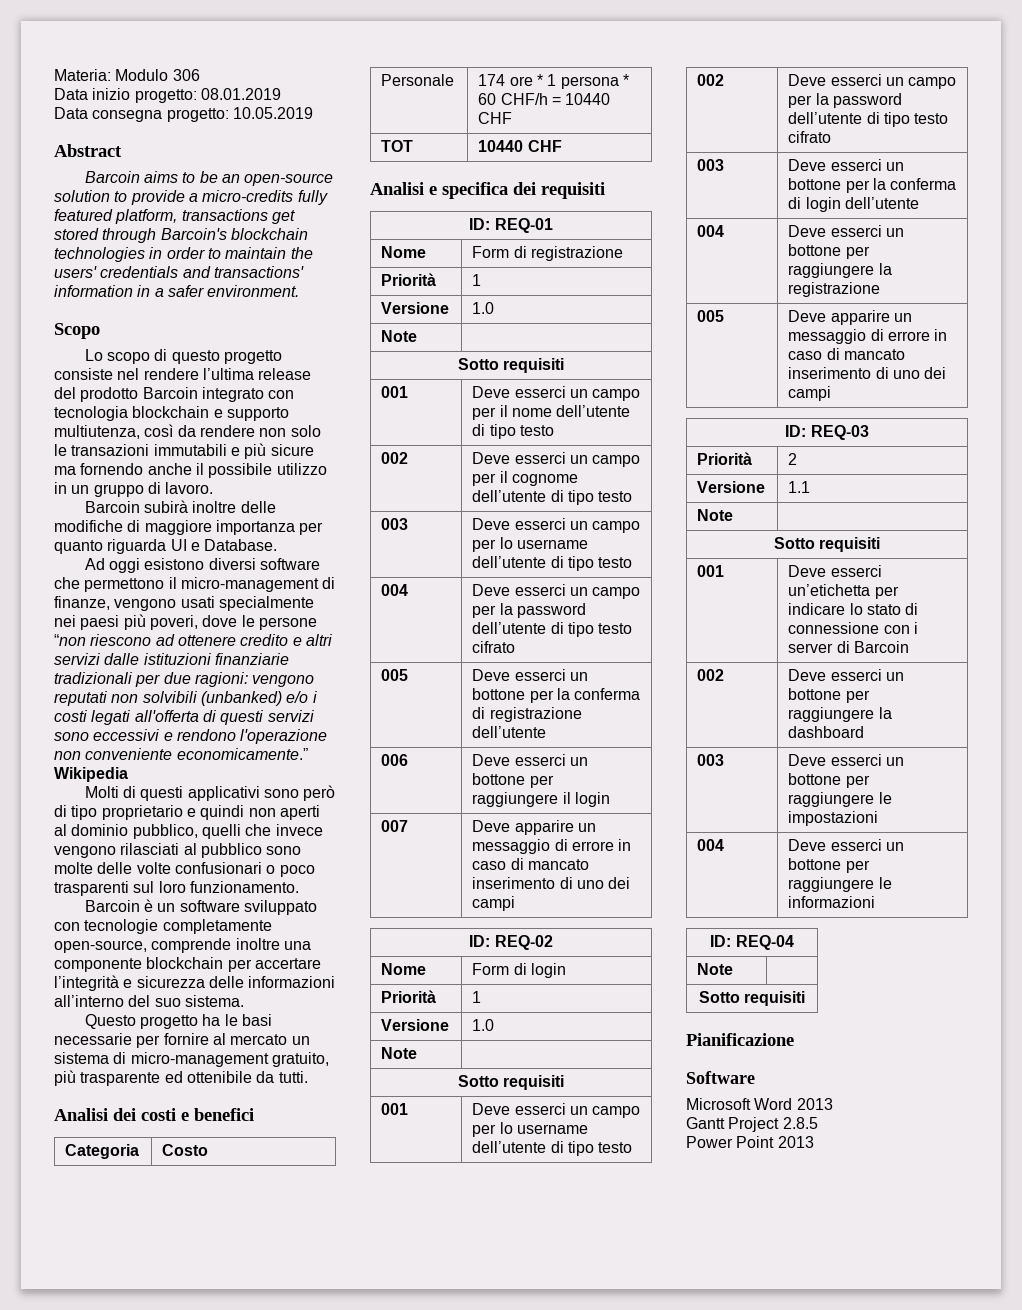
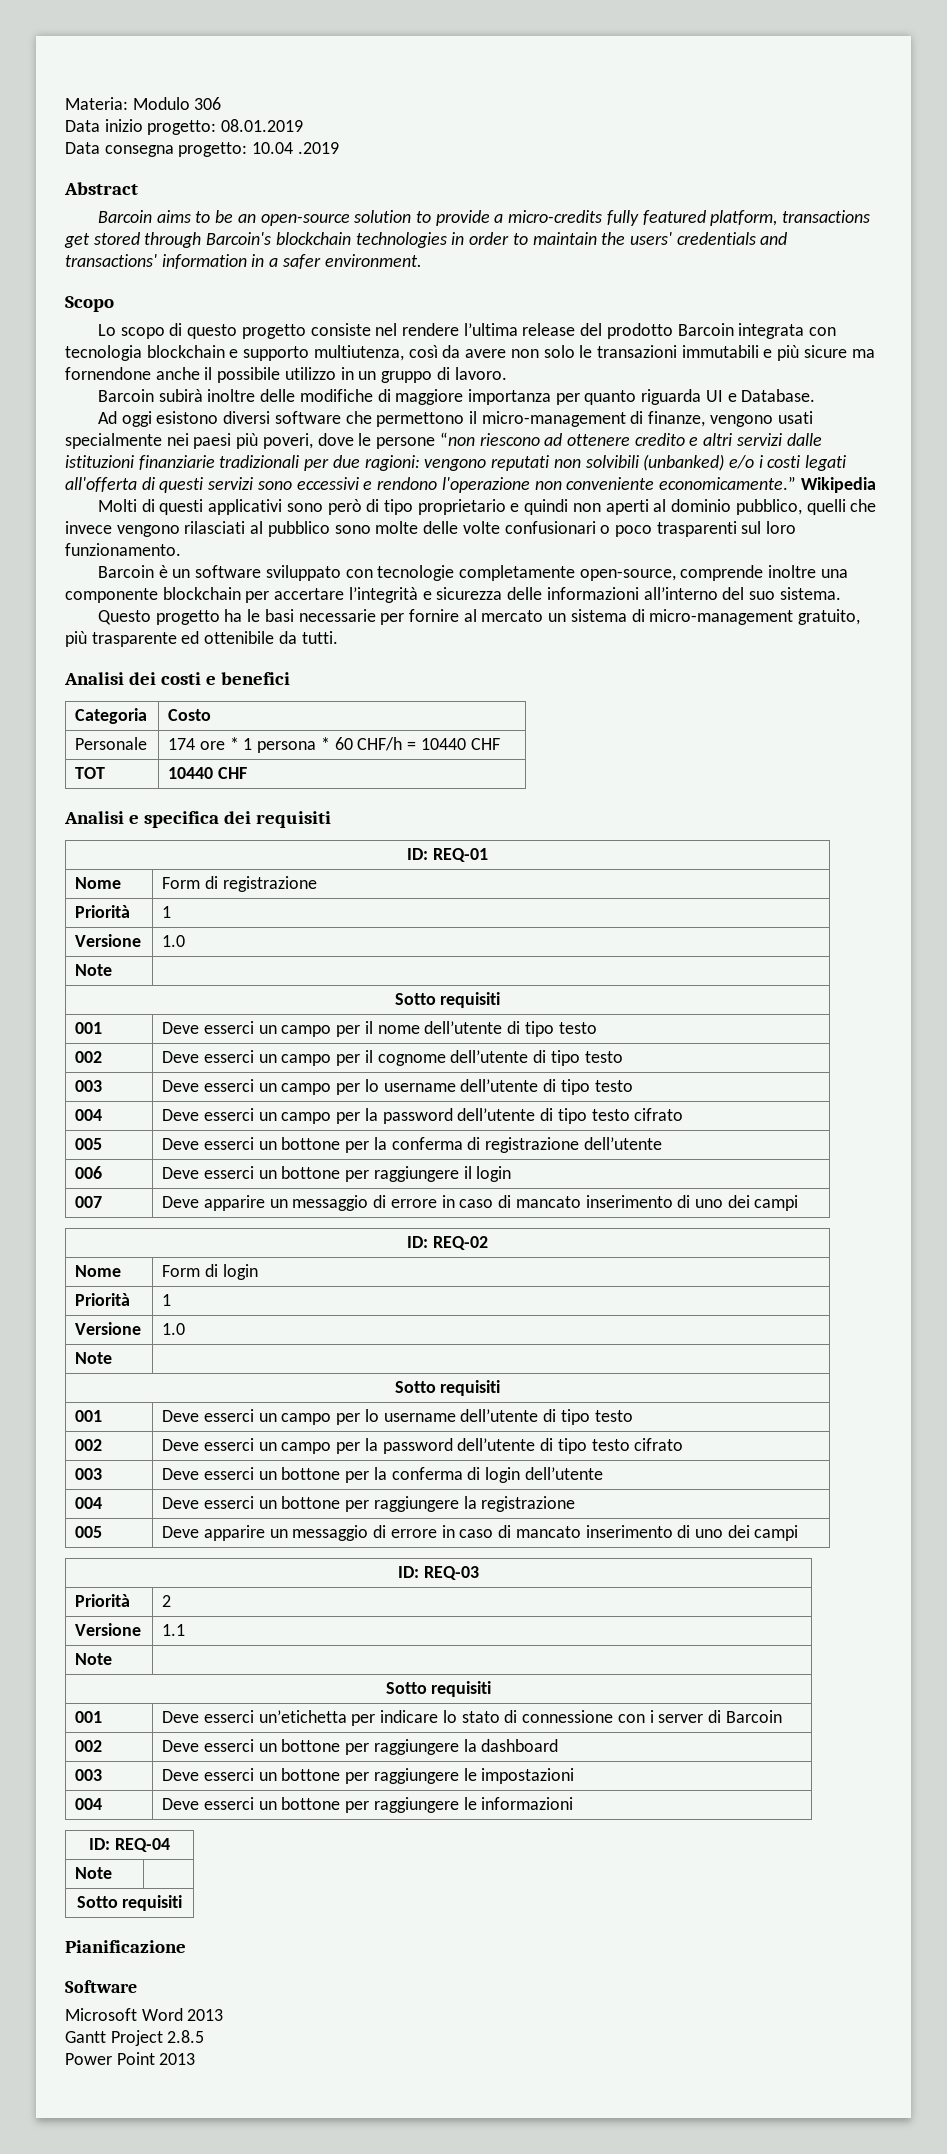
- Data consegna progetto: 10.05.2019
+ Data consegna progetto: 10.04 .2019
- Lo scopo di questo progetto consiste nel rendere l’ultima release del prodotto Barcoin integrato con tecnologia blockchain e supporto multiutenza, così da rendere non solo le transazioni immutabili e più sicure ma fornendo anche il possibile utilizzo in un gruppo di lavoro.
+ Lo scopo di questo progetto consiste nel rendere l’ultima release del prodotto Barcoin integrata con tecnologia blockchain e supporto multiutenza, così da avere non solo le transazioni immutabili e più sicure ma fornendone anche il possibile utilizzo in un gruppo di lavoro.

